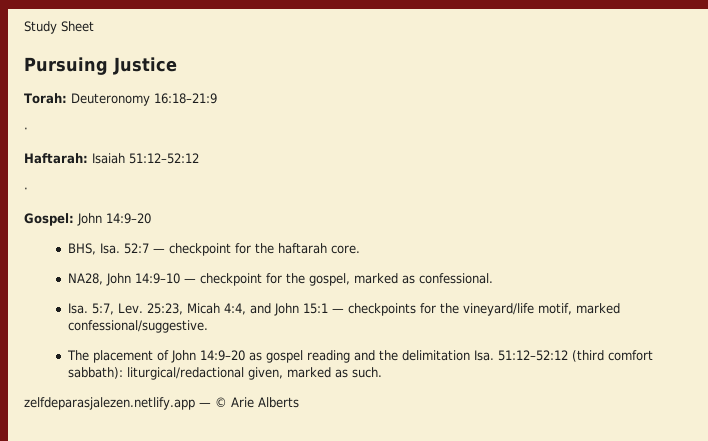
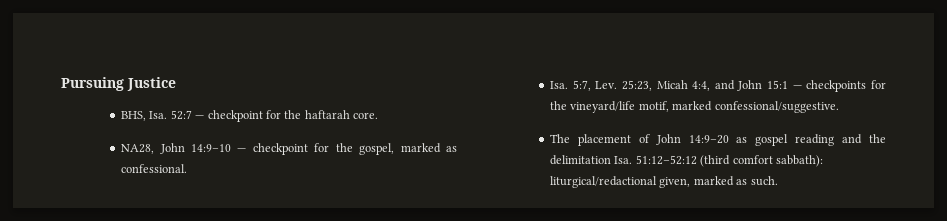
- Study Sheet
- Torah: Deuteronomy 16:18–21:9
- ·
- Haftarah: Isaiah 51:12–52:12
- ·
- Gospel: John 14:9–20
- zelfdeparasjalezen.netlify.app — © Arie Alberts

